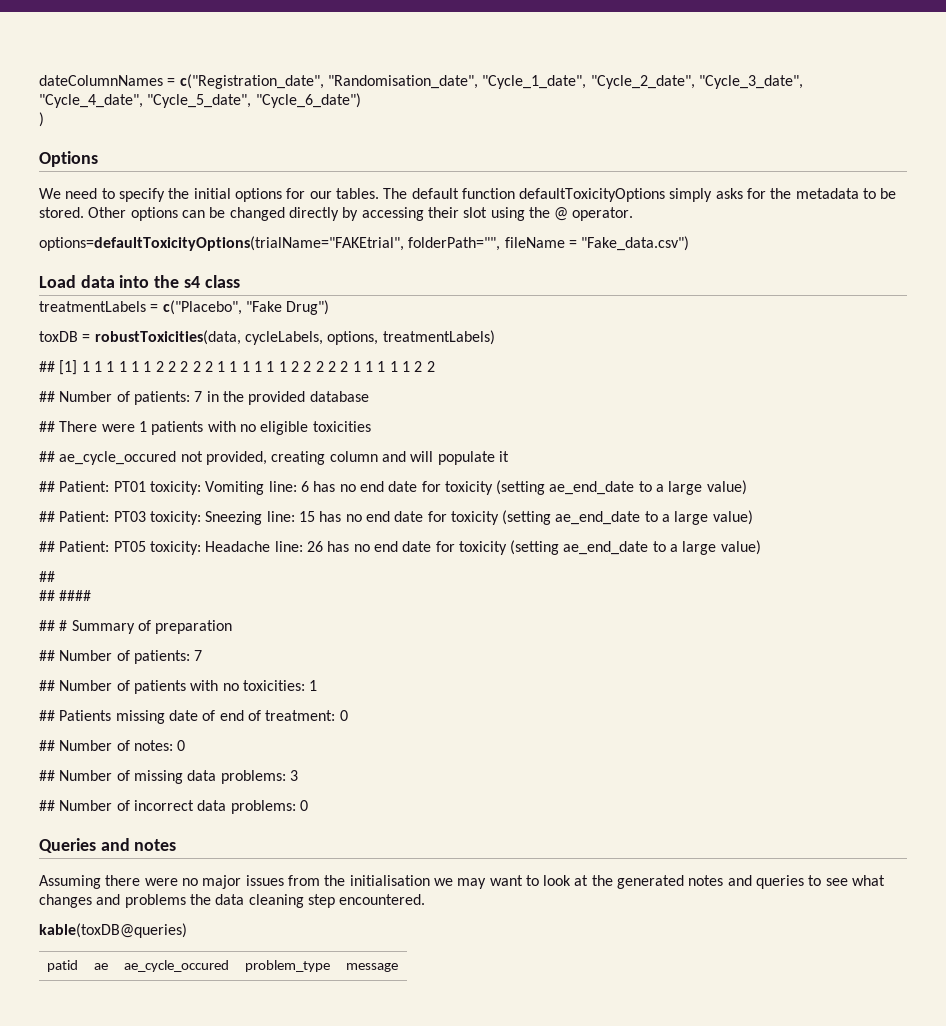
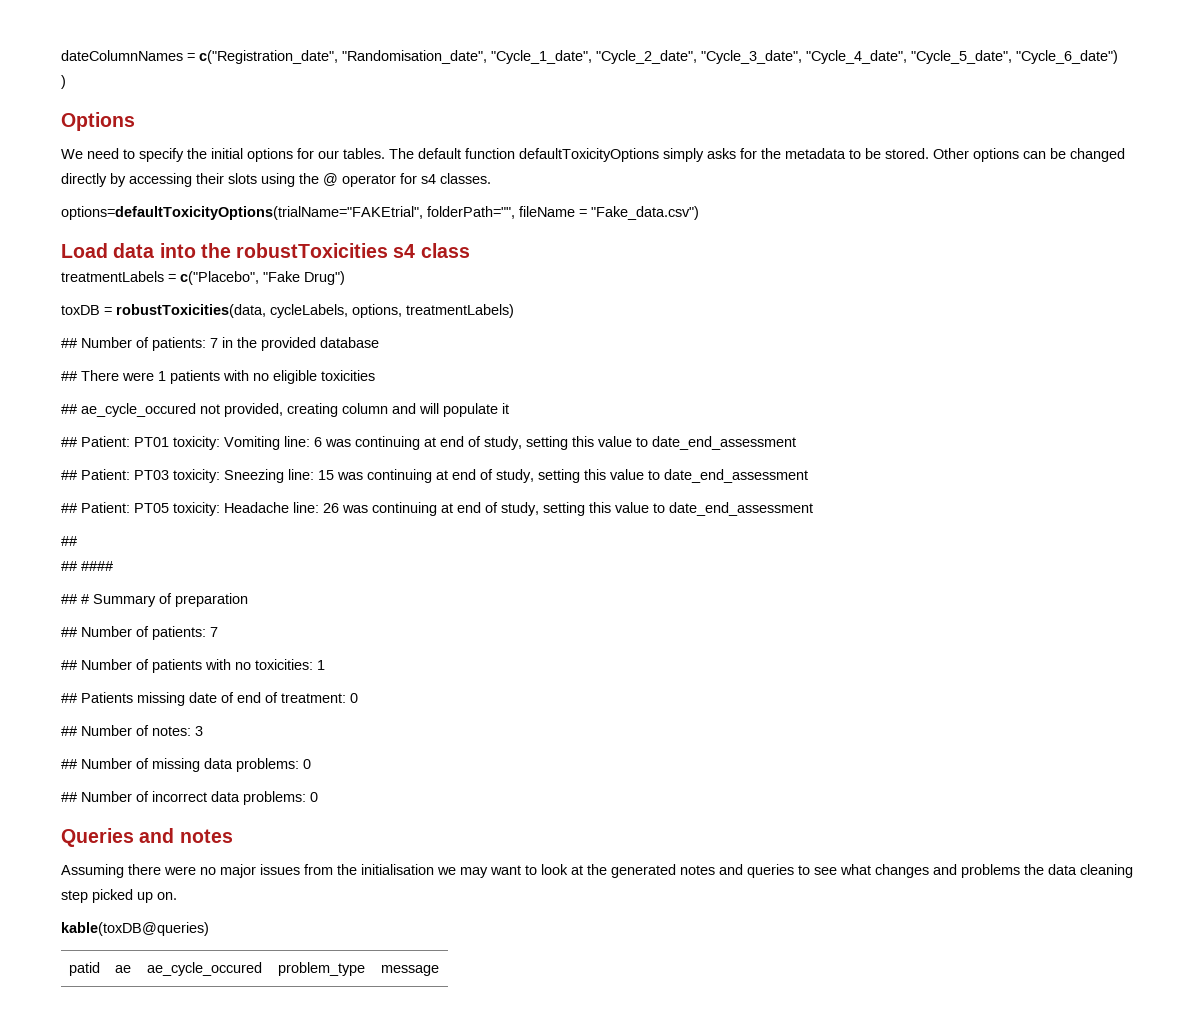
- Other options can be changed directly by accessing their slot using the @ operator.
+ Other options can be changed directly by accessing their slots using the @ operator for s4 classes.
- Load data into the s4 class
+ Load data into the robustToxicities s4 class
- ## [1] 1 1 1 1 1 1 2 2 2 2 2 1 1 1 1 1 1 2 2 2 2 2 1 1 1 1 1 2 2
- ## Patient: PT01 toxicity: Vomiting line: 6 has no end date for toxicity (setting ae_end_date to a large value)
+ ## Patient: PT01 toxicity: Vomiting line: 6 was continuing at end of study, setting this value to date_end_assessment
- ## Patient: PT03 toxicity: Sneezing line: 15 has no end date for toxicity (setting ae_end_date to a large value)
+ ## Patient: PT03 toxicity: Sneezing line: 15 was continuing at end of study, setting this value to date_end_assessment
- ## Patient: PT05 toxicity: Headache line: 26 has no end date for toxicity (setting ae_end_date to a large value)
+ ## Patient: PT05 toxicity: Headache line: 26 was continuing at end of study, setting this value to date_end_assessment
- ## Number of notes: 0
+ ## Number of notes: 3
- ## Number of missing data problems: 3
+ ## Number of missing data problems: 0
- Assuming there were no major issues from the initialisation we may want to look at the generated notes and queries to see what changes and problems the data cleaning step encountered.
+ Assuming there were no major issues from the initialisation we may want to look at the generated notes and queries to see what changes and problems the data cleaning step picked up on.

